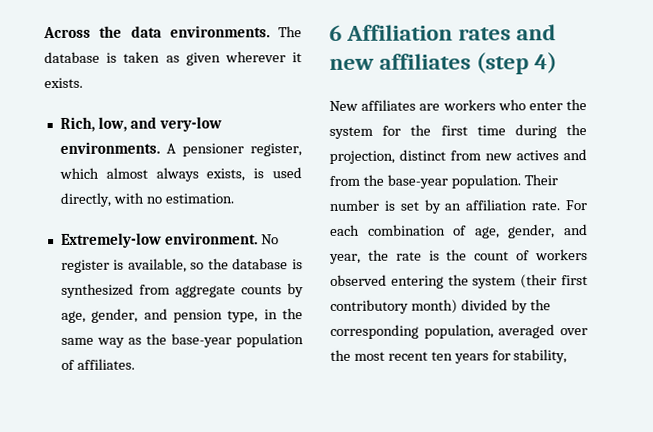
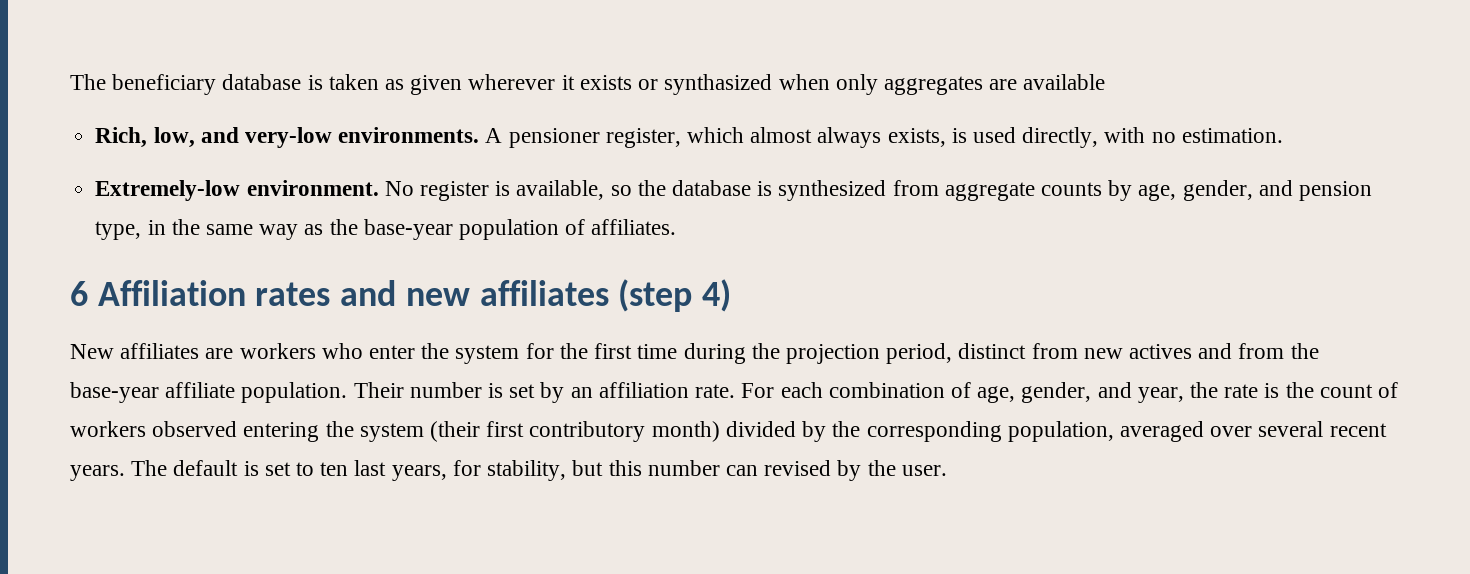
- Across the data environments. The database is taken as given wherever it exists.
+ The beneficiary database is taken as given wherever it exists or synthasized when only aggregates are available
- New affiliates are workers who enter the system for the first time during the projection, distinct from new actives and from the base-year population.
+ New affiliates are workers who enter the system for the first time during the projection period, distinct from new actives and from the base-year affiliate population.
- For each combination of age, gender, and year, the rate is the count of workers observed entering the system (their first contributory month) divided by the corresponding population, averaged over the most recent ten years for stability,
+ For each combination of age, gender, and year, the rate is the count of workers observed entering the system (their first contributory month) divided by the corresponding population, averaged over several recent years. The default is set to ten last years, for stability, but this number can revised by the user.

